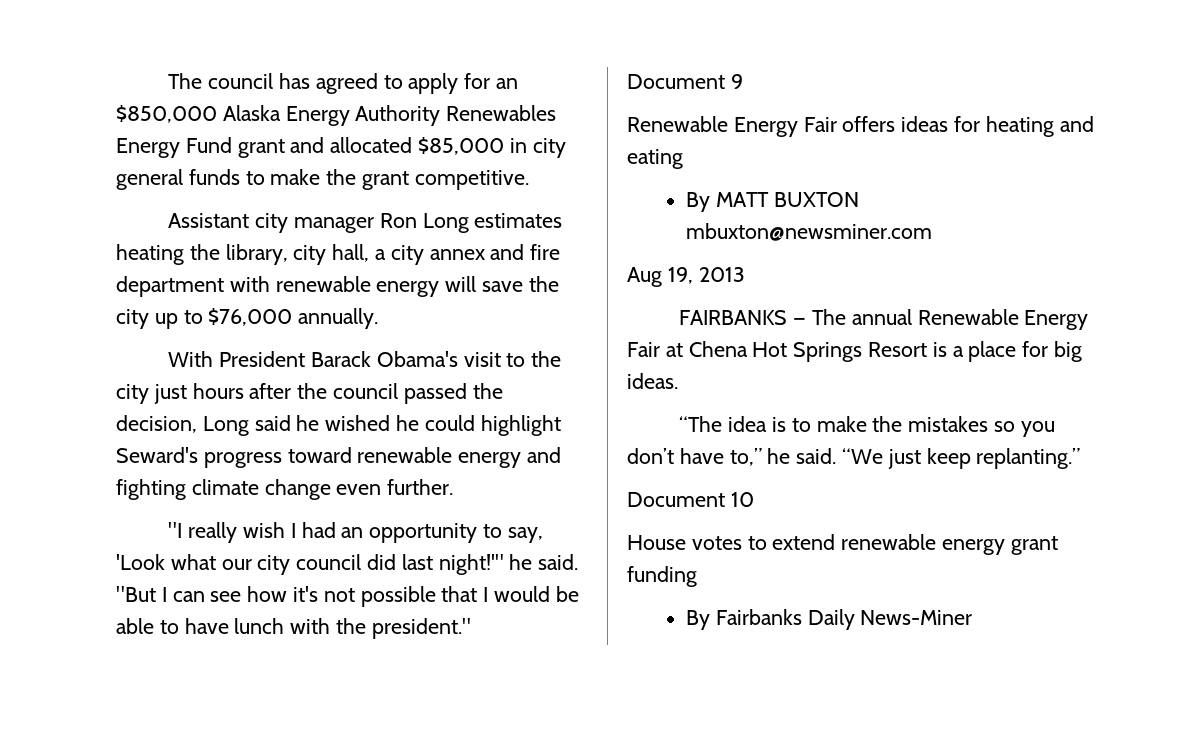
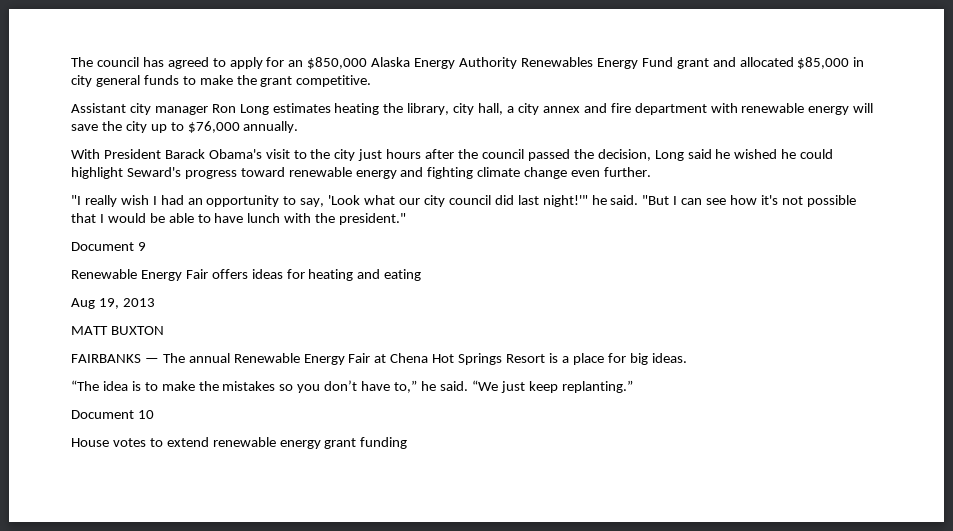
- By MATT BUXTON mbuxton@newsminer.com
+ MATT BUXTON
- By Fairbanks Daily News-Miner

